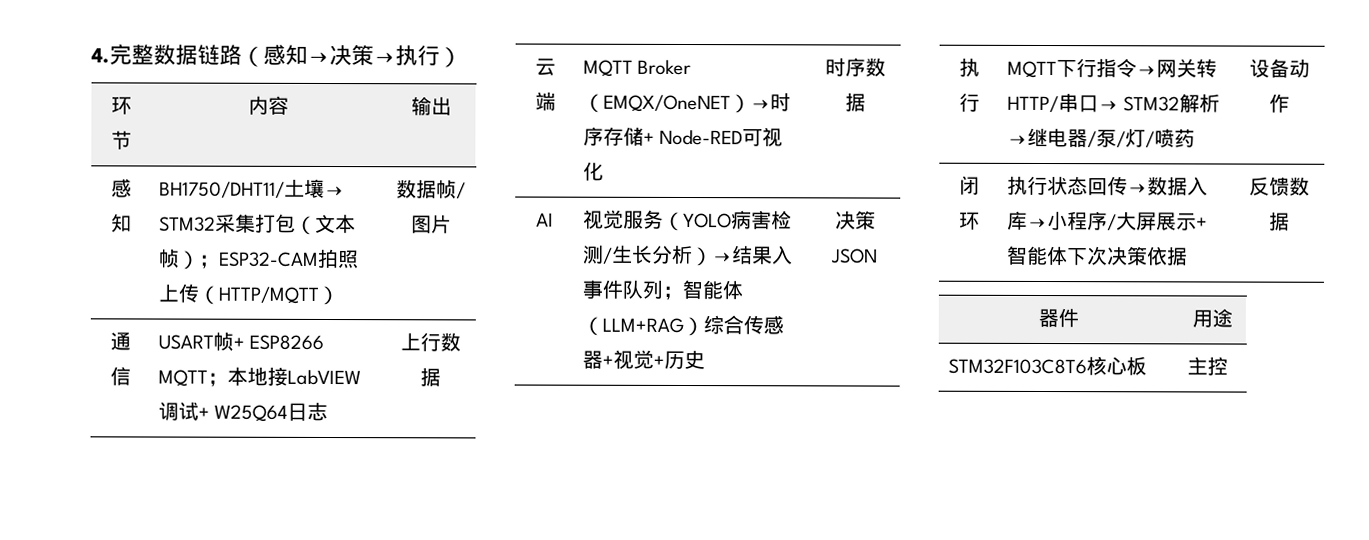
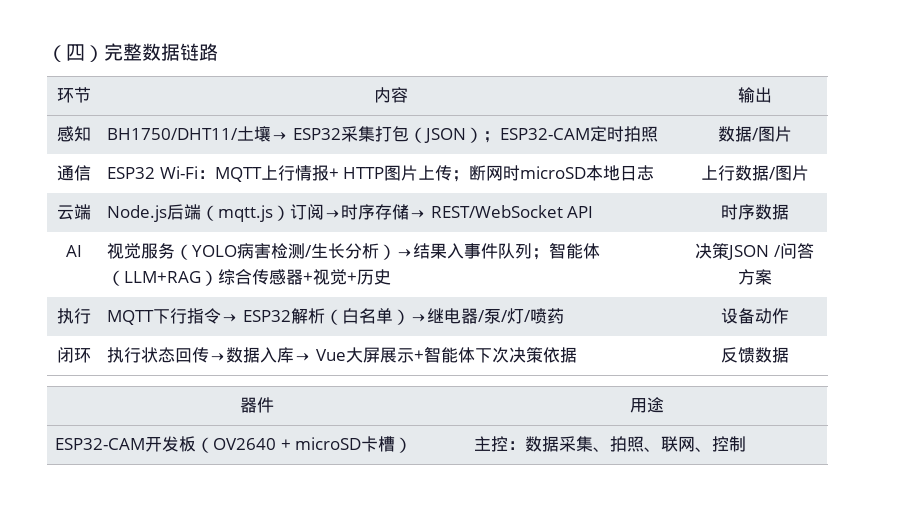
- 4.完整数据链路（感知→决策→执行）
+ （四）完整数据链路
- 感知 | BH1750/DHT11/土壤→ STM32采集打包（文本帧）；ESP32-CAM拍照上传（HTTP/MQTT） | 数据帧/图片
+ 感知 | BH1750/DHT11/土壤→ ESP32采集打包（JSON）；ESP32-CAM定时拍照 | 数据/图片
- 通信 | USART帧+ ESP8266 MQTT；本地接LabVIEW调试+ W25Q64日志 | 上行数据
+ 通信 | ESP32 Wi-Fi：MQTT上行情报+ HTTP图片上传；断网时microSD本地日志 | 上行数据/图片
- 云端 | MQTT Broker（EMQX/OneNET）→时序存储+ Node-RED可视化 | 时序数据
+ 云端 | Node.js后端（mqtt.js）订阅→时序存储→ REST/WebSocket API | 时序数据
- AI | 视觉服务（YOLO病害检测/生长分析）→结果入事件队列；智能体（LLM+RAG）综合传感器+视觉+历史 | 决策JSON
+ AI | 视觉服务（YOLO病害检测/生长分析）→结果入事件队列；智能体（LLM+RAG）综合传感器+视觉+历史 | 决策JSON /问答方案
- 执行 | MQTT下行指令→网关转HTTP/串口→ STM32解析→继电器/泵/灯/喷药 | 设备动作
+ 执行 | MQTT下行指令→ ESP32解析（白名单）→继电器/泵/灯/喷药 | 设备动作
- 闭环 | 执行状态回传→数据入库→小程序/大屏展示+智能体下次决策依据 | 反馈数据
+ 闭环 | 执行状态回传→数据入库→ Vue大屏展示+智能体下次决策依据 | 反馈数据
- STM32F103C8T6核心板 | 主控
+ ESP32-CAM开发板（OV2640 + microSD卡槽） | 主控：数据采集、拍照、联网、控制

